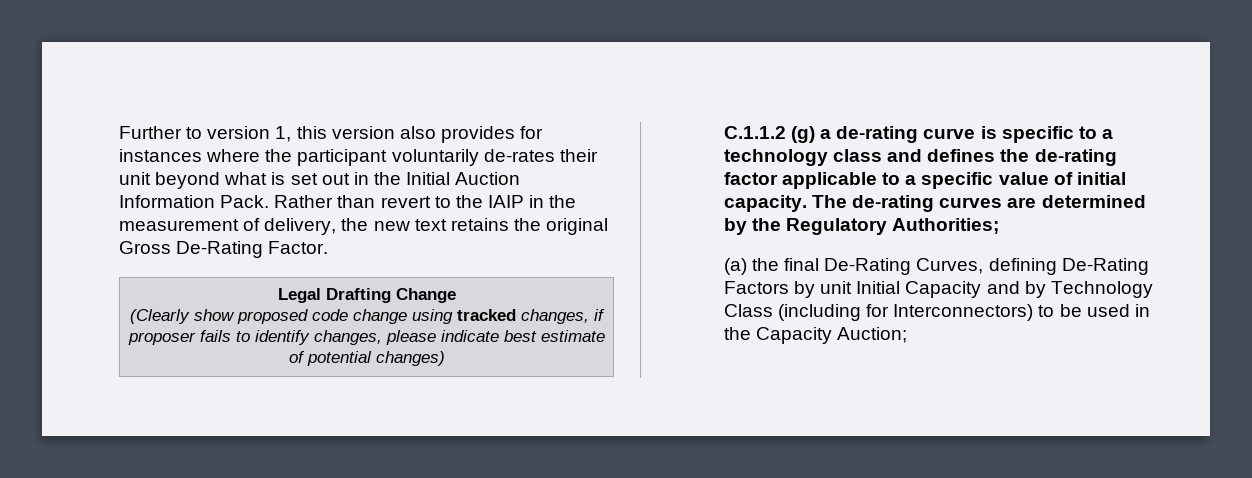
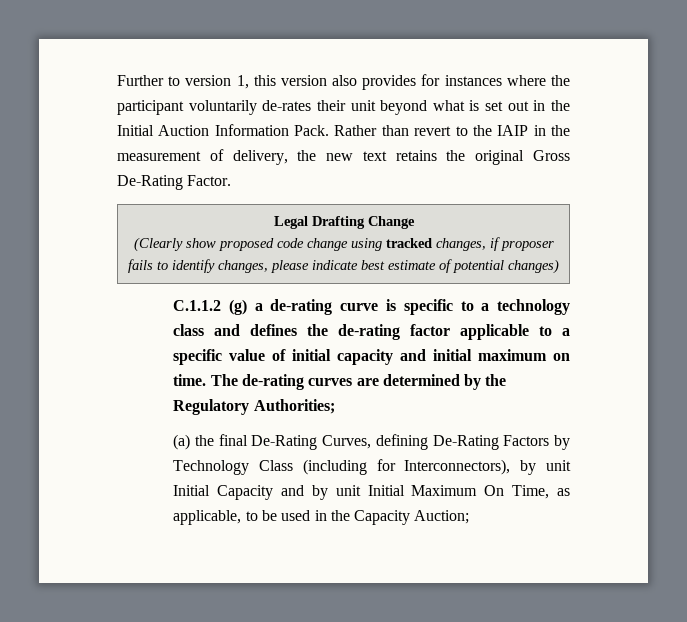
- C.1.1.2 (g) a de-rating curve is specific to a technology class and defines the de-rating factor applicable to a specific value of initial capacity.
+ C.1.1.2 (g) a de-rating curve is specific to a technology class and defines the de-rating factor applicable to a specific value of initial capacity and initial maximum on time.
- (a) the final De-Rating Curves, defining De-Rating Factors by unit Initial Capacity and by Technology Class (including for Interconnectors) to be used in the Capacity Auction;
+ (a) the final De-Rating Curves, defining De-Rating Factors by Technology Class (including for Interconnectors), by unit Initial Capacity and by unit Initial Maximum On Time, as applicable, to be used in the Capacity Auction;

